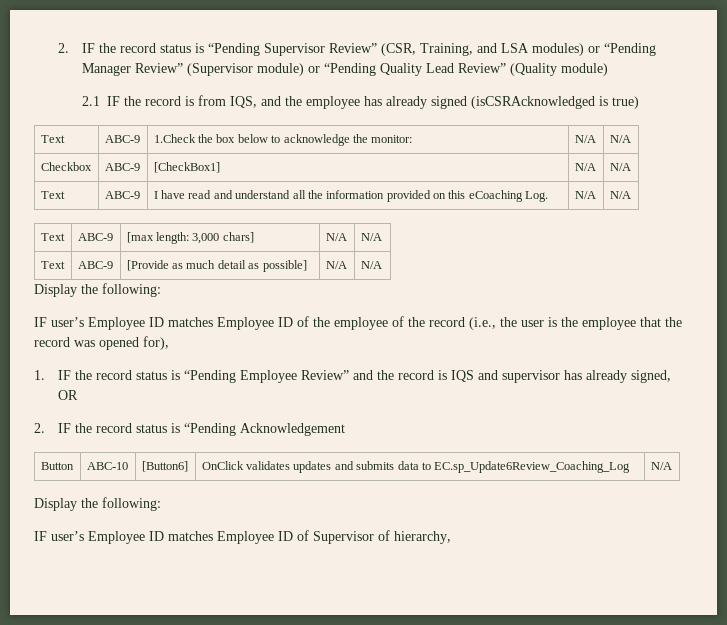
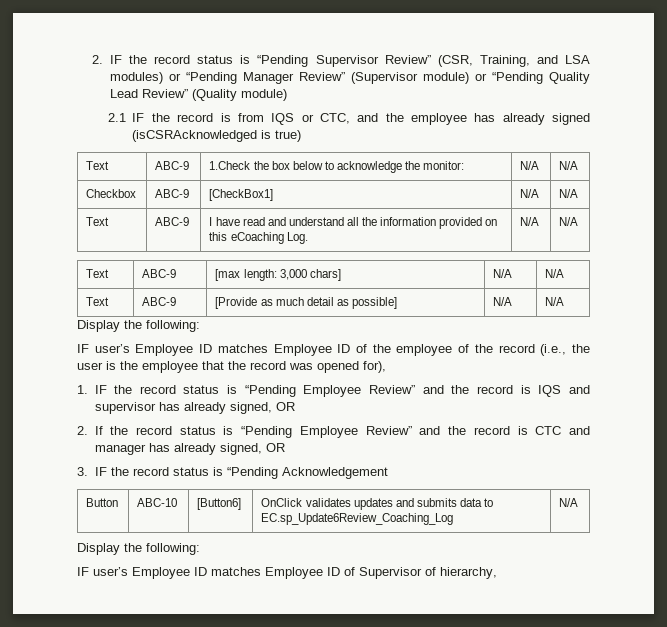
- 2.1 IF the record is from IQS, and the employee has already signed (isCSRAcknowledged is true)
+ 2.1 IF the record is from IQS or CTC, and the employee has already signed (isCSRAcknowledged is true)
- 2. IF the record status is “Pending Acknowledgement
+ 2. If the record status is “Pending Employee Review” and the record is CTC and manager has already signed, OR
+ 3. IF the record status is “Pending Acknowledgement

